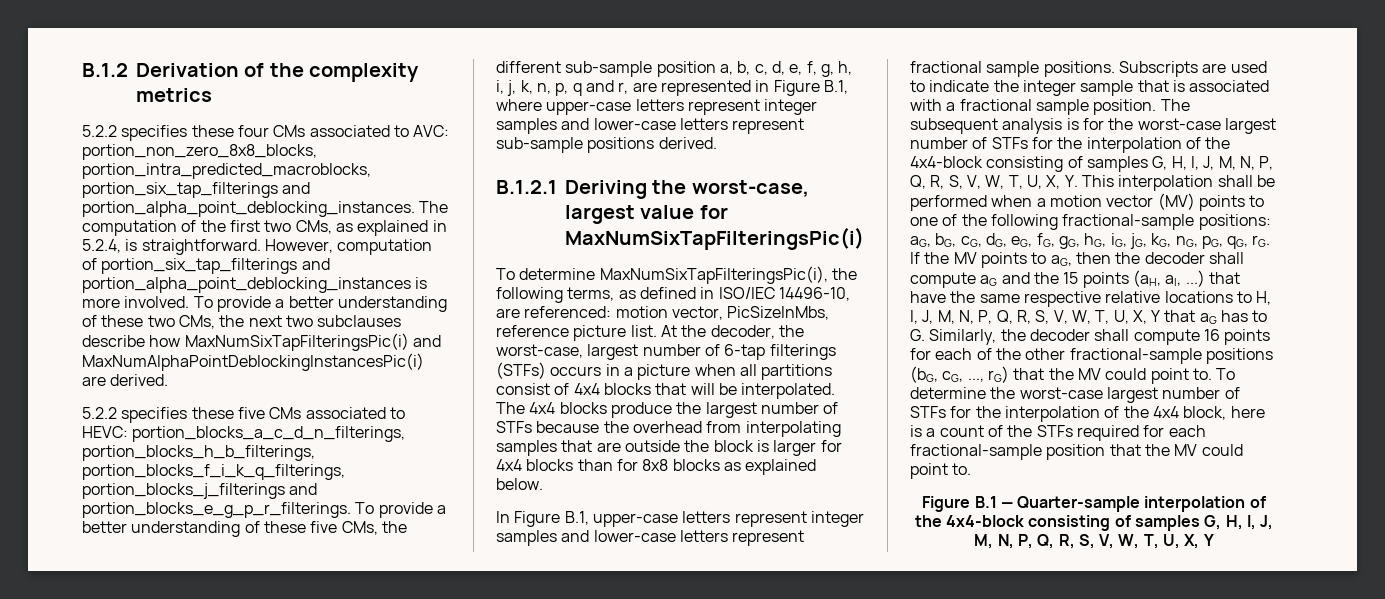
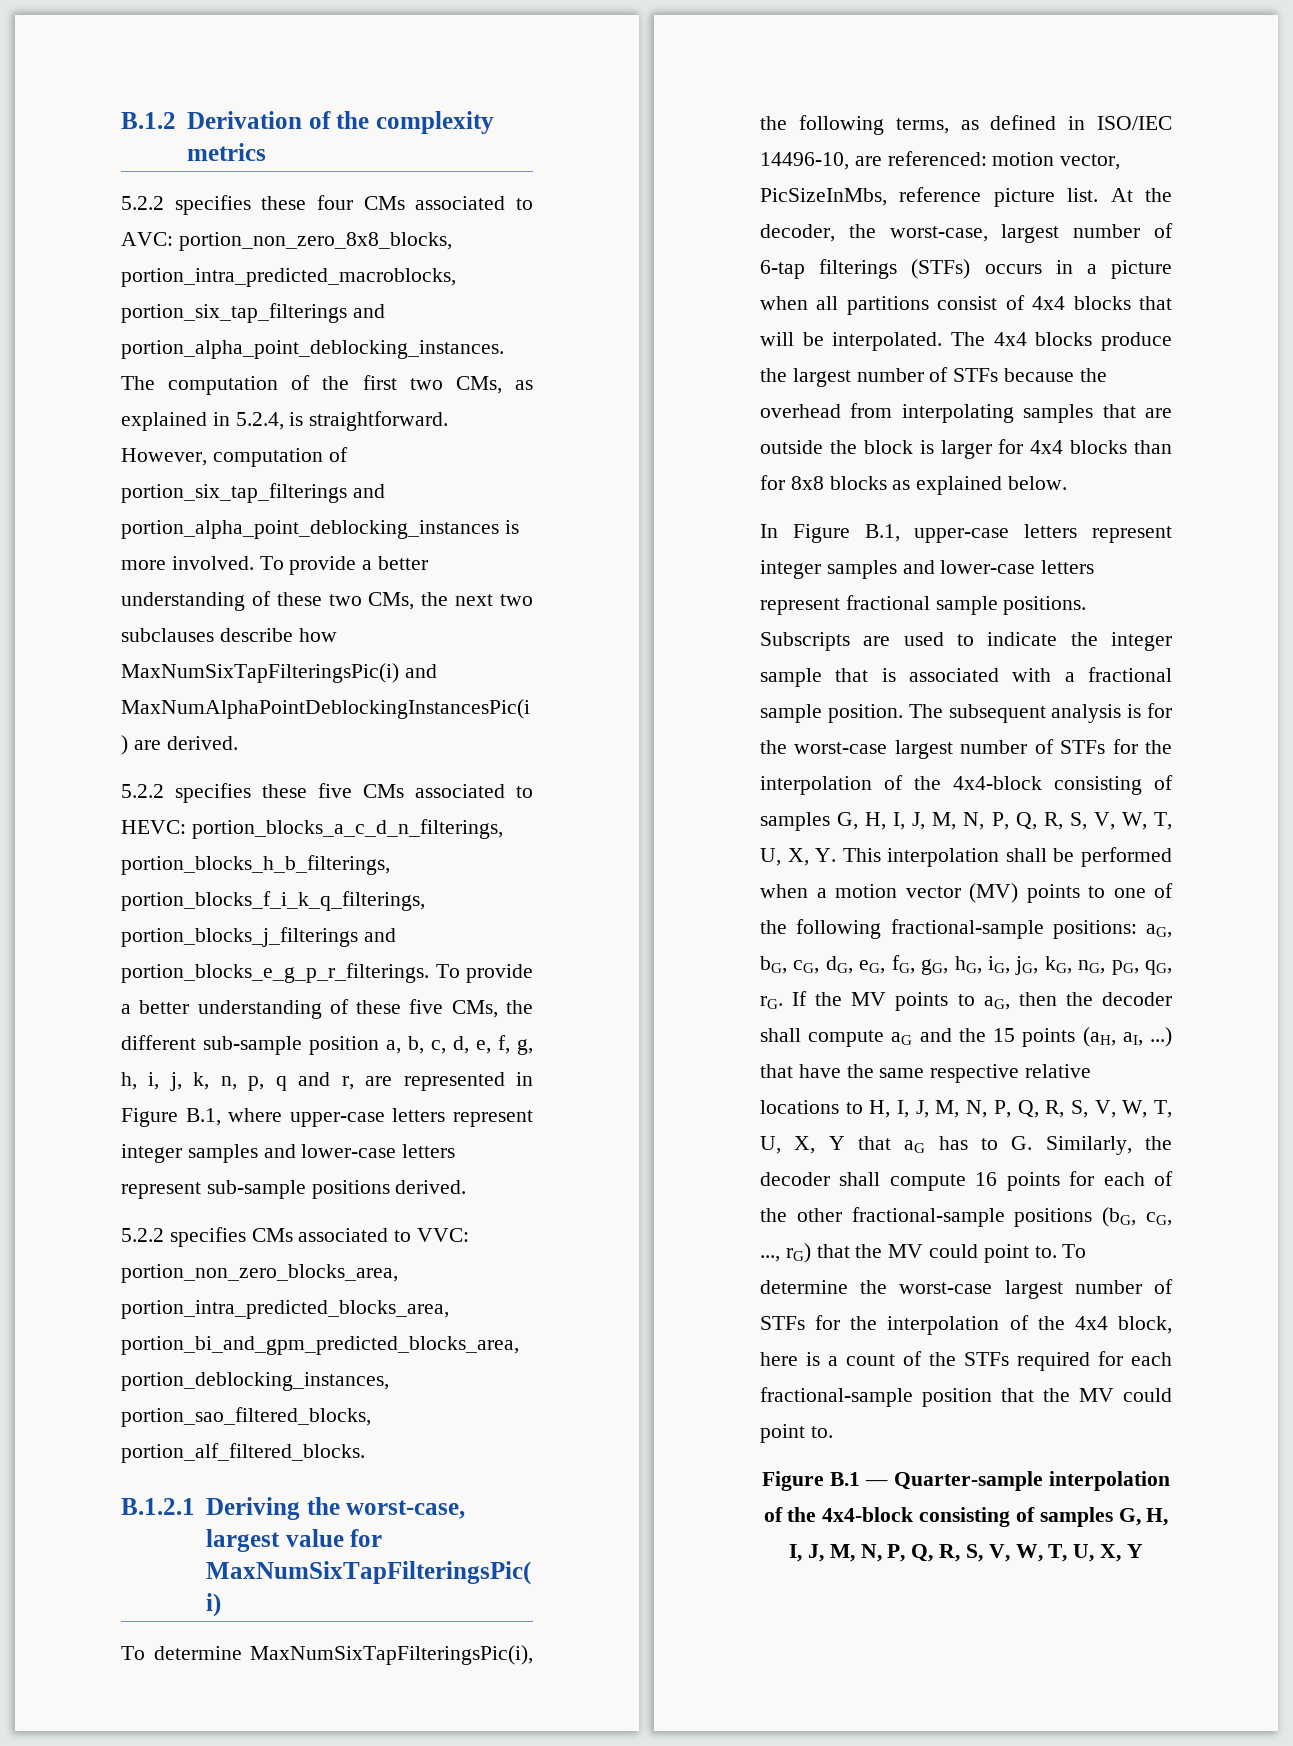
+ 5.2.2 specifies CMs associated to VVC: portion_non_zero_blocks_area, portion_intra_predicted_blocks_area, portion_bi_and_gpm_predicted_blocks_area, portion_deblocking_instances, portion_sao_filtered_blocks, portion_alf_filtered_blocks.

